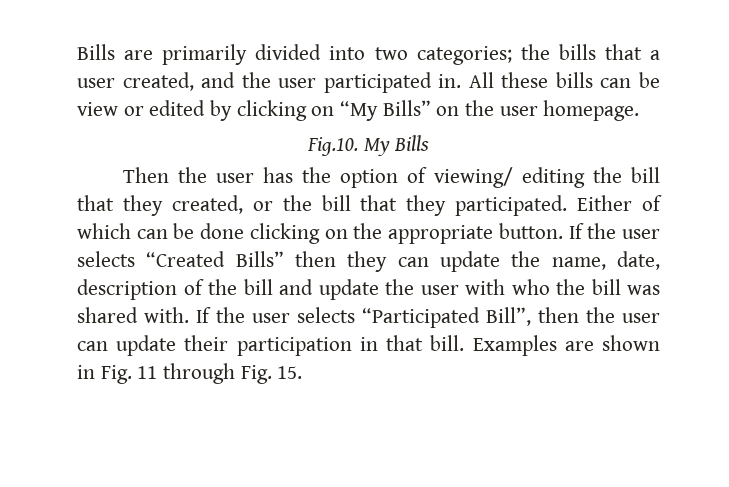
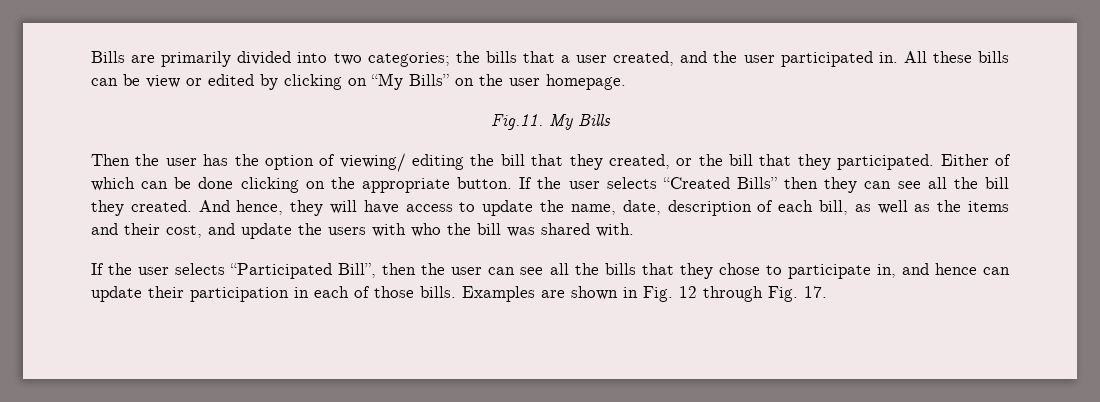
- Fig.10. My Bills
+ Fig.11. My Bills
- If the user selects “Created Bills” then they can update the name, date, description of the bill and update the user with who the bill was shared with. If the user selects “Participated Bill”, then the user can update their participation in that bill.
+ If the user selects “Created Bills” then they can see all the bill they created. And hence, they will have access to update the name, date, description of each bill, as well as the items and their cost, and update the users with who the bill was shared with.
+ If the user selects “Participated Bill”, then the user can see all the bills that they chose to participate in, and hence can update their participation in each of those bills.
- Examples are shown in Fig. 11 through Fig. 15.
+ Examples are shown in Fig. 12 through Fig. 17.

